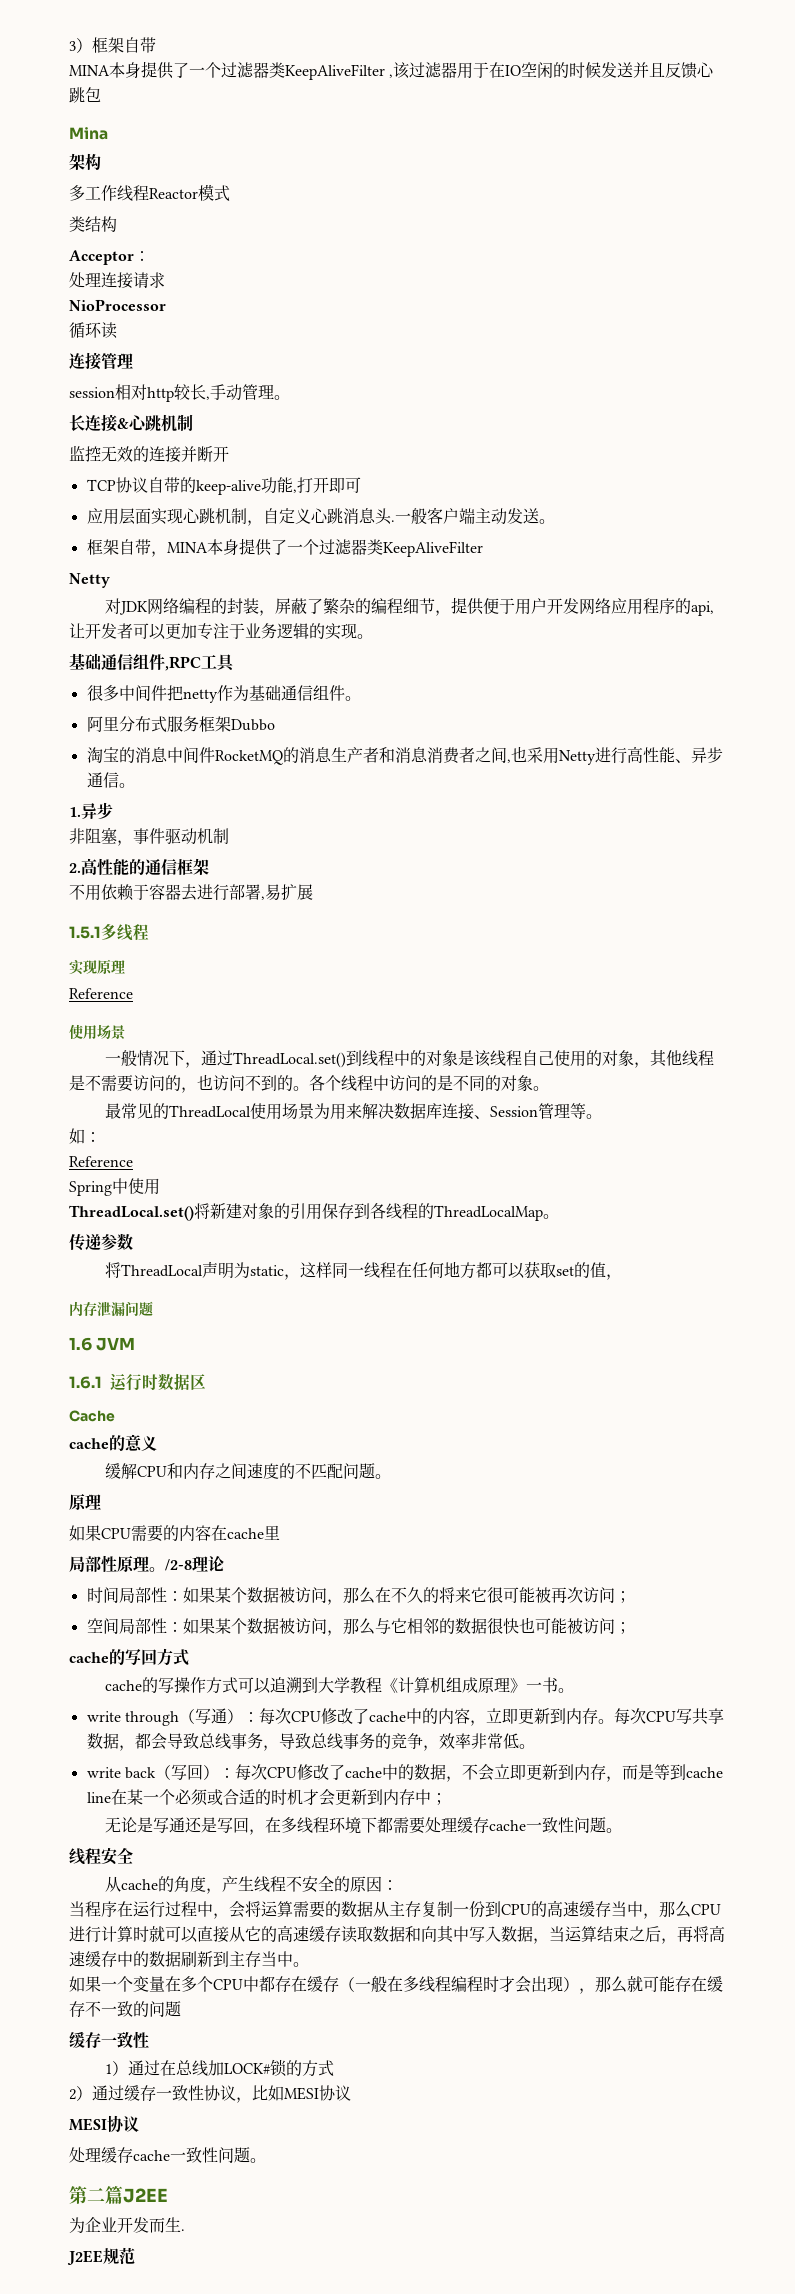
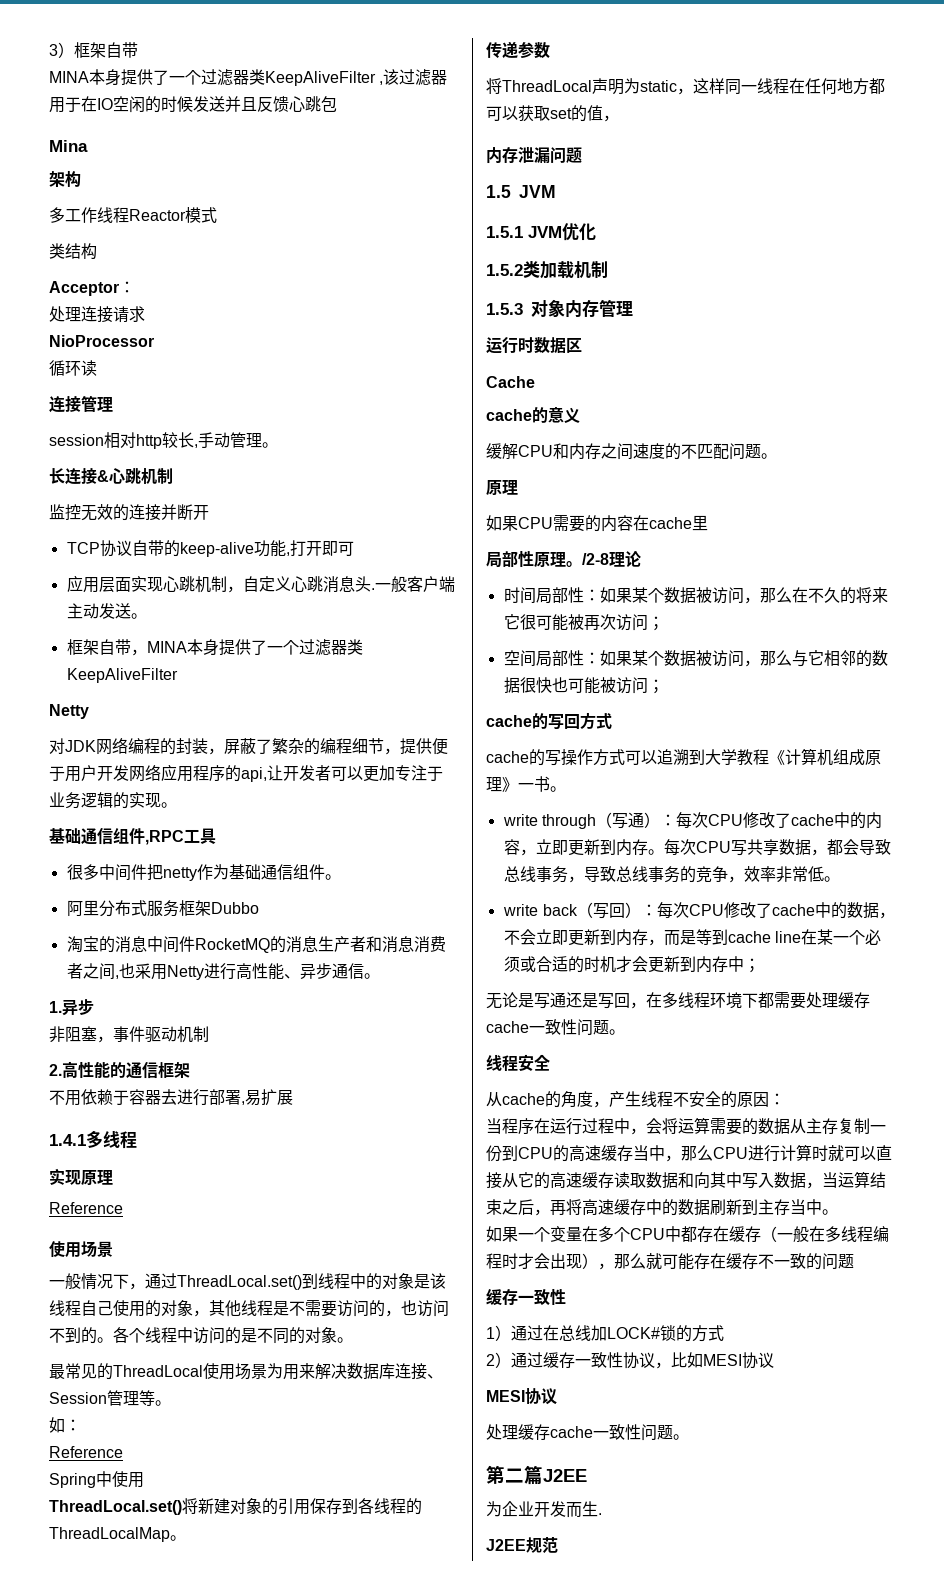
- 1.5.1多线程
+ 1.4.1多线程
- 1.6 JVM
+ 1.5 JVM
- 1.6.1运行时数据区
+ 1.5.1 JVM优化
+ 1.5.2类加载机制
+ 1.5.3对象内存管理
+ 运行时数据区

